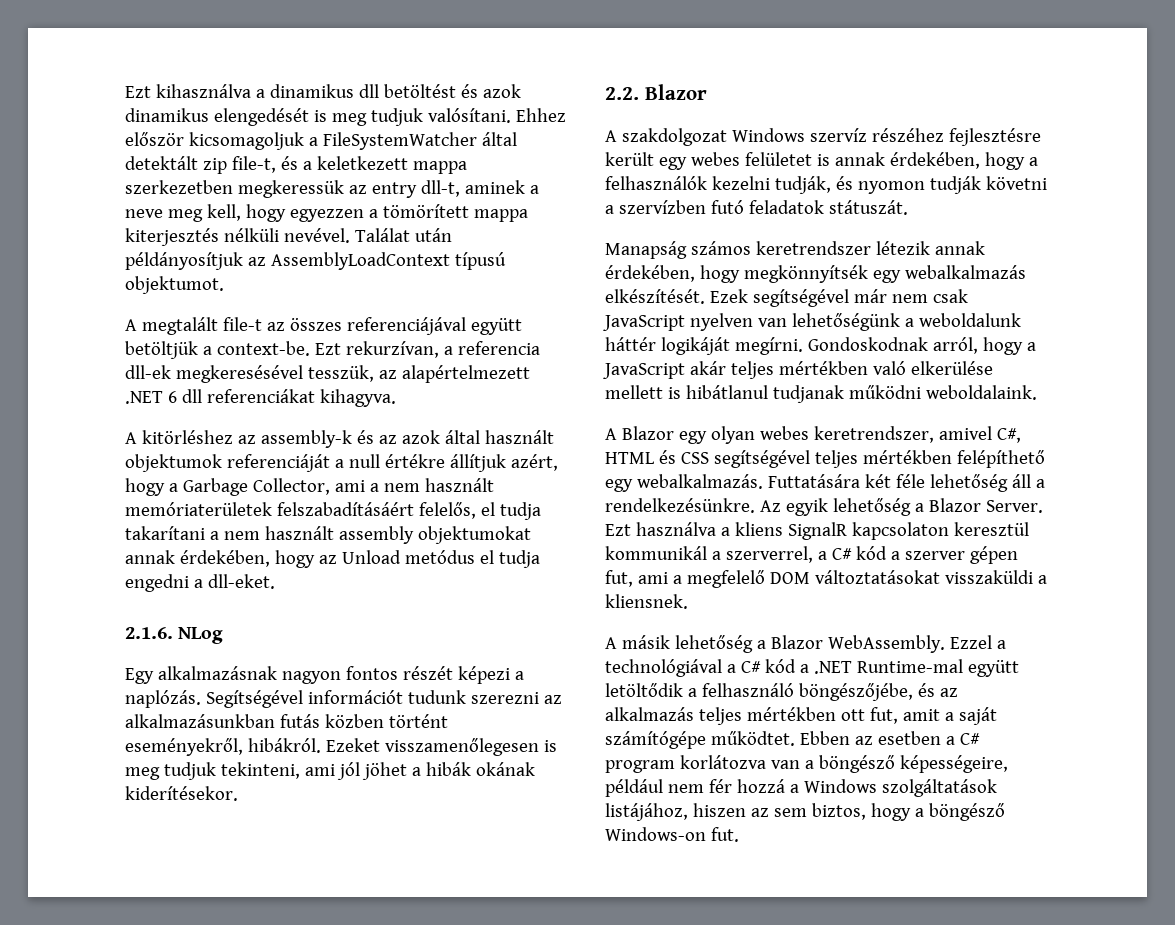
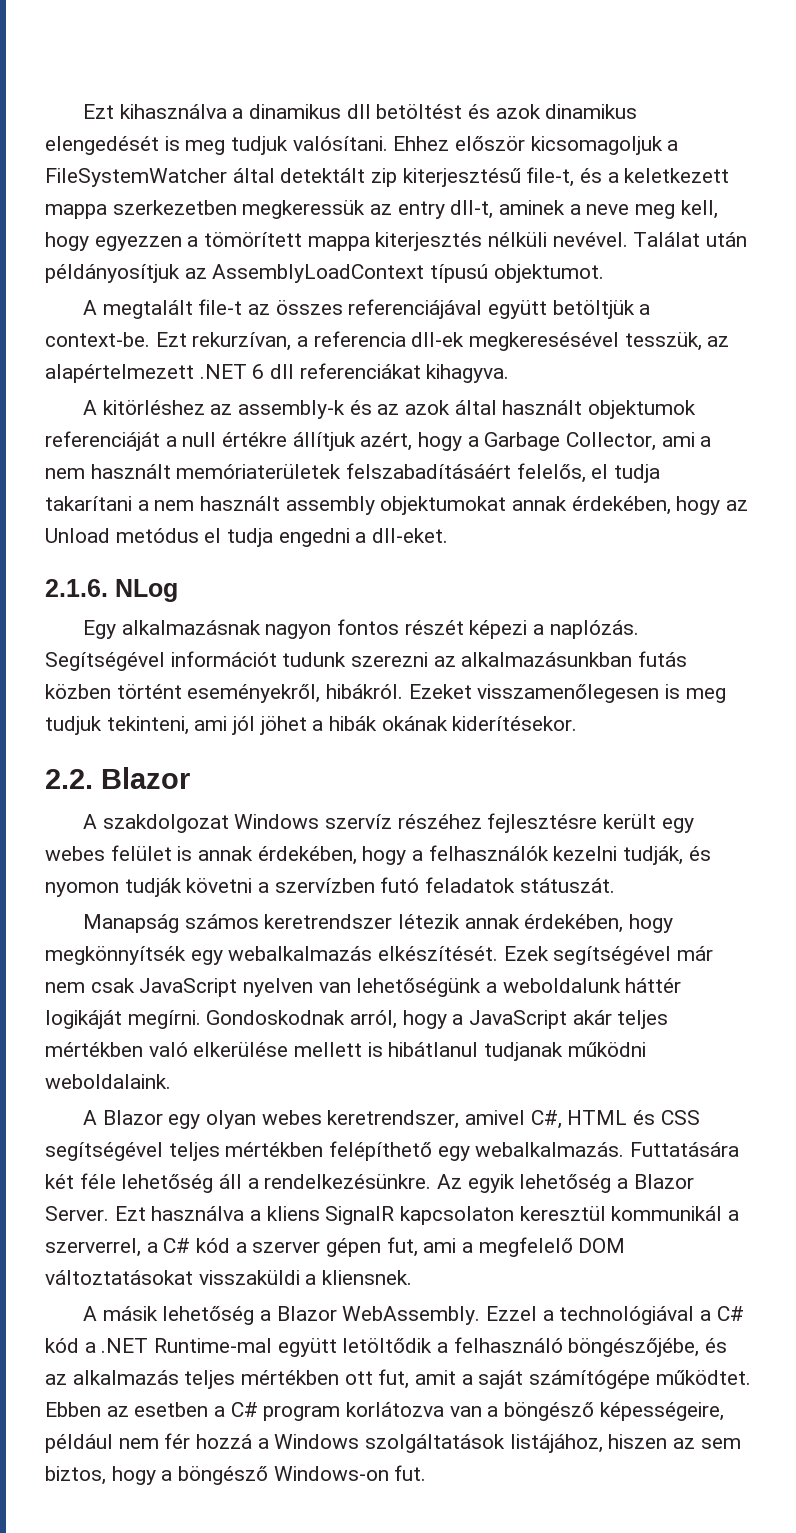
- Ehhez először kicsomagoljuk a FileSystemWatcher által detektált zip file-t, és a keletkezett mappa szerkezetben megkeressük az entry dll-t, aminek a neve meg kell, hogy egyezzen a tömörített mappa kiterjesztés nélküli nevével.
+ Ehhez először kicsomagoljuk a FileSystemWatcher által detektált zip kiterjesztésű file-t, és a keletkezett mappa szerkezetben megkeressük az entry dll-t, aminek a neve meg kell, hogy egyezzen a tömörített mappa kiterjesztés nélküli nevével.
- A szakdolgozat Windows szervíz részéhez fejlesztésre került egy webes felületet is annak érdekében, hogy a felhasználók kezelni tudják, és nyomon tudják követni a szervízben futó feladatok státuszát.
+ A szakdolgozat Windows szervíz részéhez fejlesztésre került egy webes felület is annak érdekében, hogy a felhasználók kezelni tudják, és nyomon tudják követni a szervízben futó feladatok státuszát.

